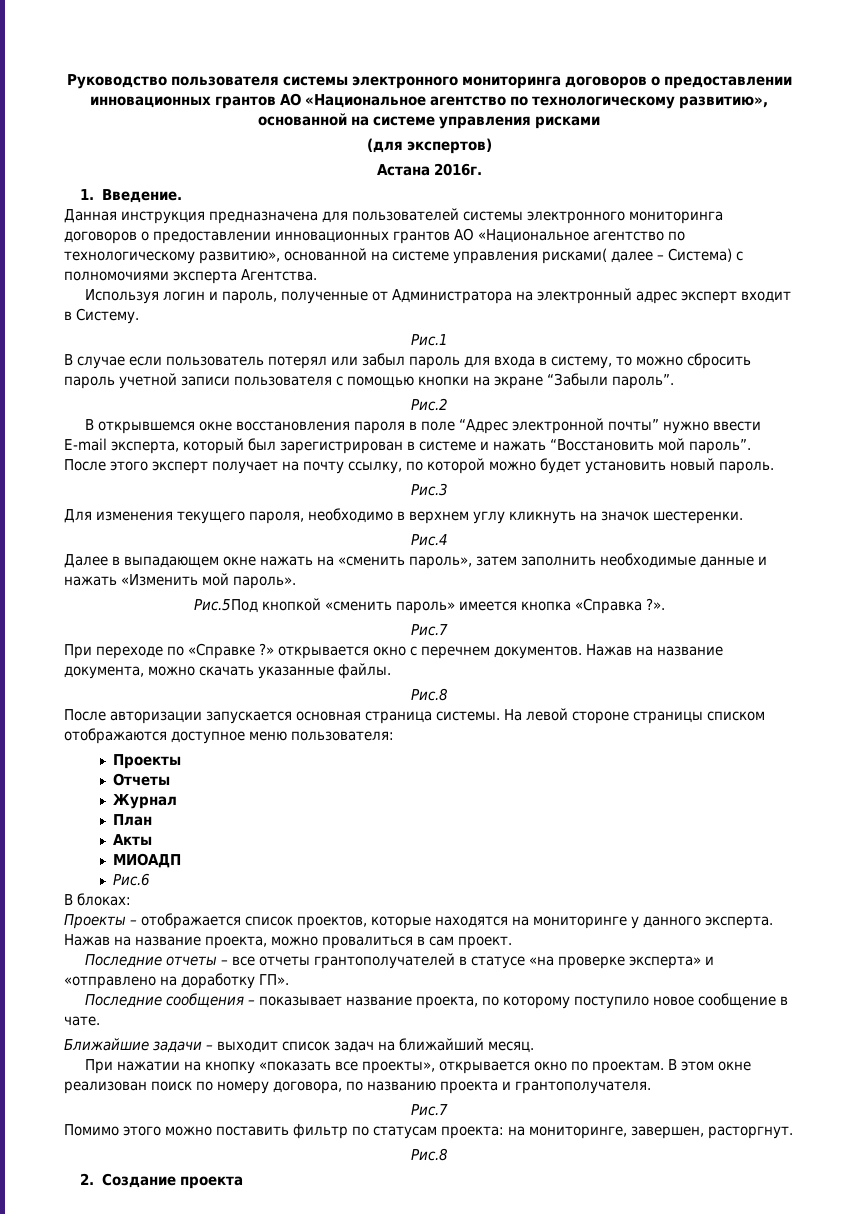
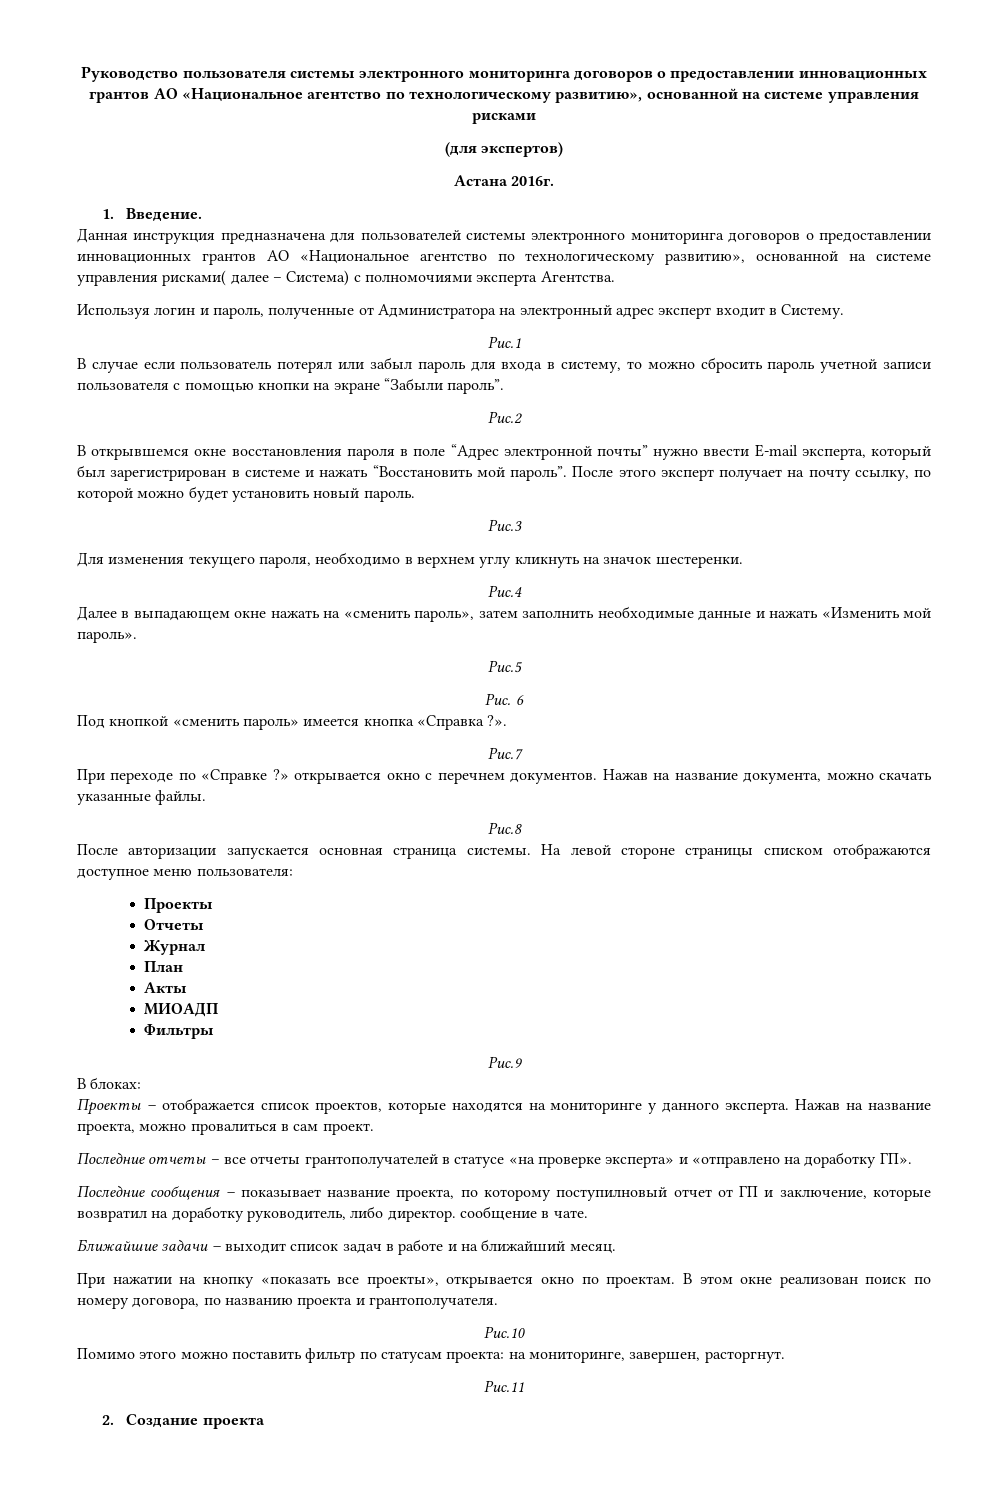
- Рис.5Под кнопкой «сменить пароль» имеется кнопка «Справка ?».
+ Рис.5
+ Рис. 6
+ Под кнопкой «сменить пароль» имеется кнопка «Справка ?».
- Рис.6
+ Фильтры
+ Рис.9
- Последние сообщения – показывает название проекта, по которому поступило новое сообщение в чате.
+ Последние сообщения – показывает название проекта, по которому поступилновый отчет от ГП и заключение, которые возвратил на доработку руководитель, либо директор. сообщение в чате.
- Ближайшие задачи – выходит список задач на ближайший месяц.
+ Ближайшие задачи – выходит список задач в работе и на ближайший месяц.
  В этом окне реализован поиск по номеру договора, по названию проекта и грантополучателя.
- Рис.7
+ Рис.10
  Помимо этого можно поставить фильтр по статусам проекта: на мониторинге, завершен, расторгнут.
- Рис.8
+ Рис.11

